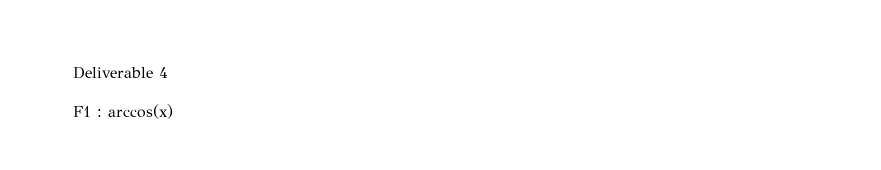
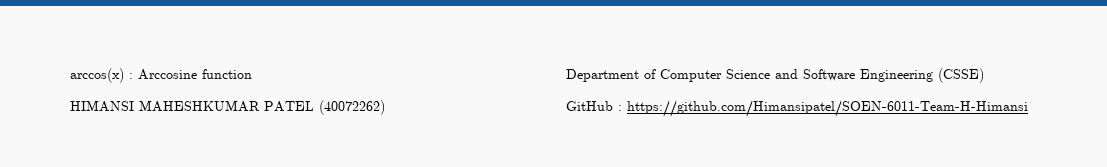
- Deliverable 4
- F1 : arccos(x)
+ arccos(x) : Arccosine function
+ HIMANSI MAHESHKUMAR PATEL (40072262)
+ Department of Computer Science and Software Engineering (CSSE)
+ GitHub : https://github.com/Himansipatel/SOEN-6011-Team-H-Himansi

